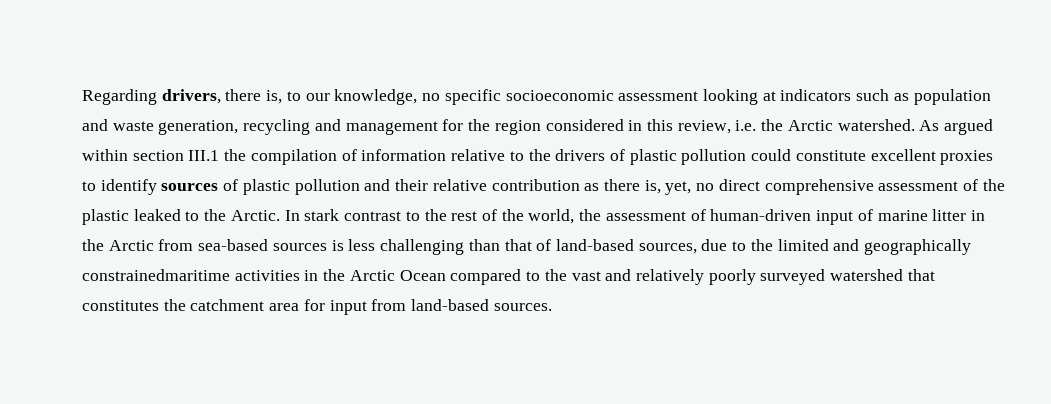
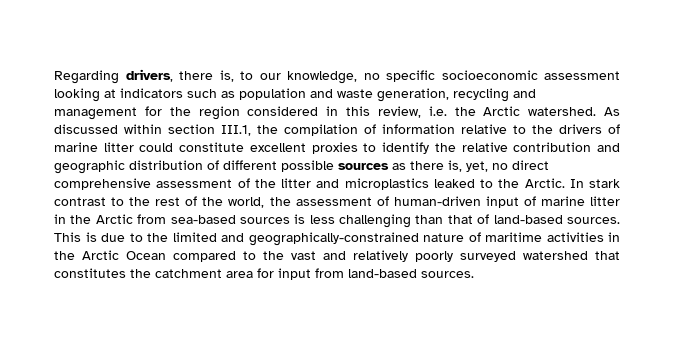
- As argued within section III.1 the compilation of information relative to the drivers of plastic pollution could constitute excellent proxies to identify sources of plastic pollution and their relative contribution as there is, yet, no direct comprehensive assessment of the plastic leaked to the Arctic.
+ As discussed within section III.1, the compilation of information relative to the drivers of marine litter could constitute excellent proxies to identify the relative contribution and geographic distribution of different possible sources as there is, yet, no direct comprehensive assessment of the litter and microplastics leaked to the Arctic.
- In stark contrast to the rest of the world, the assessment of human-driven input of marine litter in the Arctic from sea-based sources is less challenging than that of land-based sources, due to the limited and geographically constrainedmaritime activities in the Arctic Ocean compared to the vast and relatively poorly surveyed watershed that constitutes the catchment area for input from land-based sources.
+ In stark contrast to the rest of the world, the assessment of human-driven input of marine litter in the Arctic from sea-based sources is less challenging than that of land-based sources. This is due to the limited and geographically-constrained nature of maritime activities in the Arctic Ocean compared to the vast and relatively poorly surveyed watershed that constitutes the catchment area for input from land-based sources.

